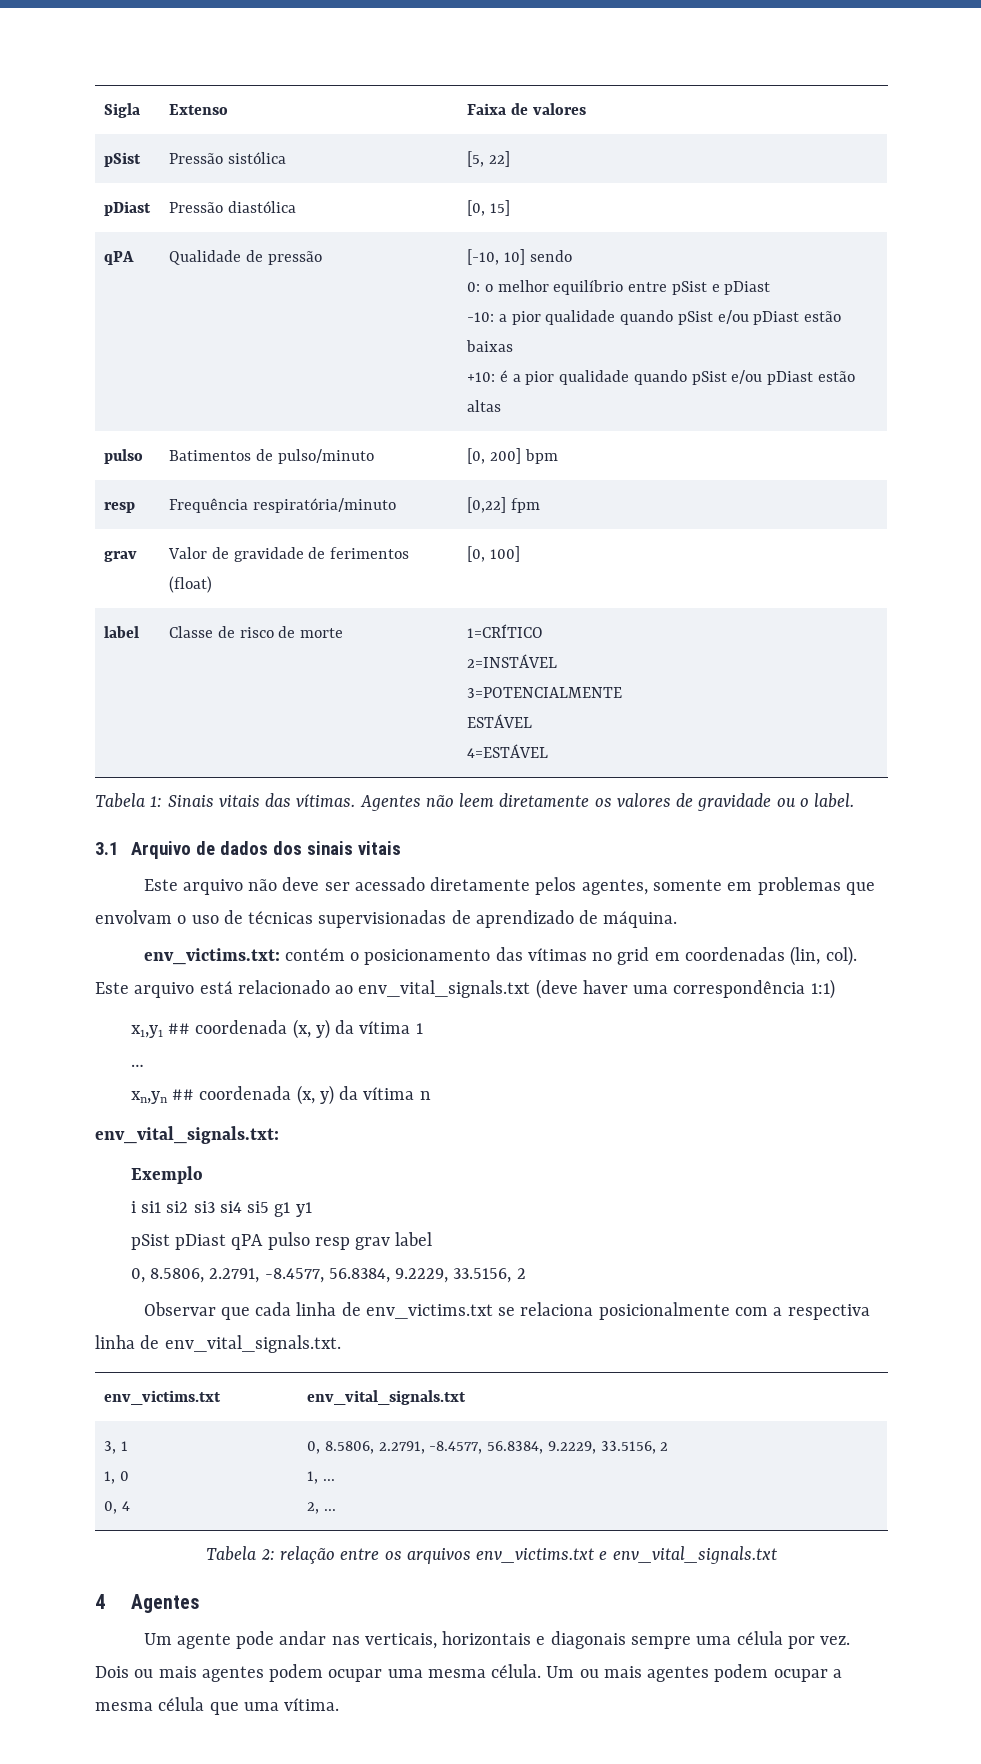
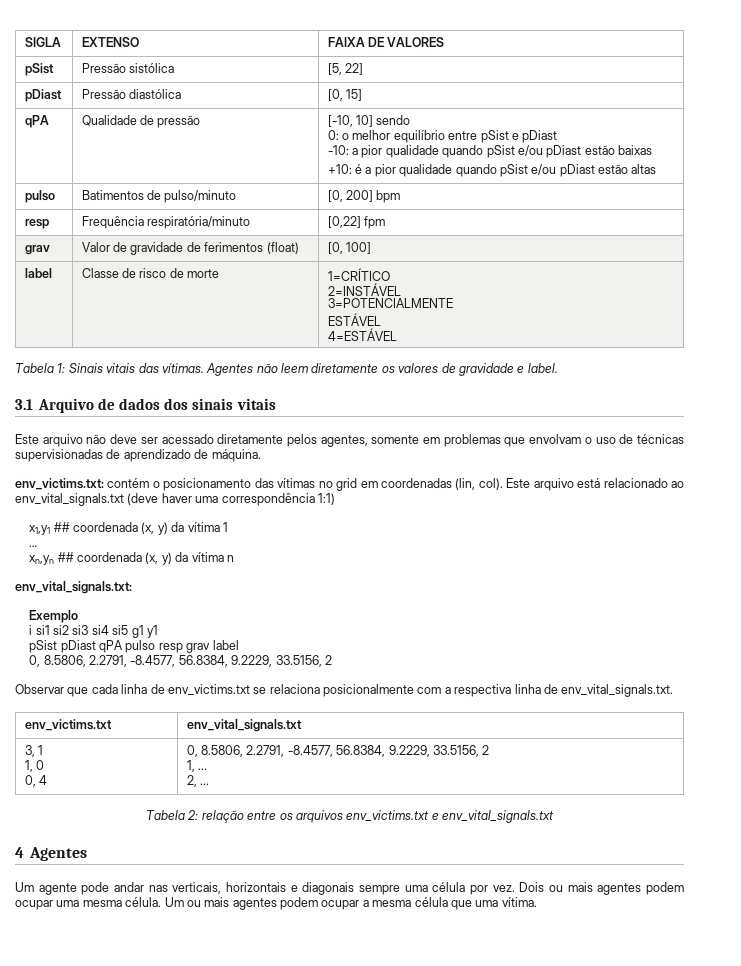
- Sigla | Extenso | Faixa de valores
+ SIGLA | EXTENSO | FAIXA DE VALORES
- Agentes não leem diretamente os valores de gravidade ou o label.
+ Agentes não leem diretamente os valores de gravidade e label.

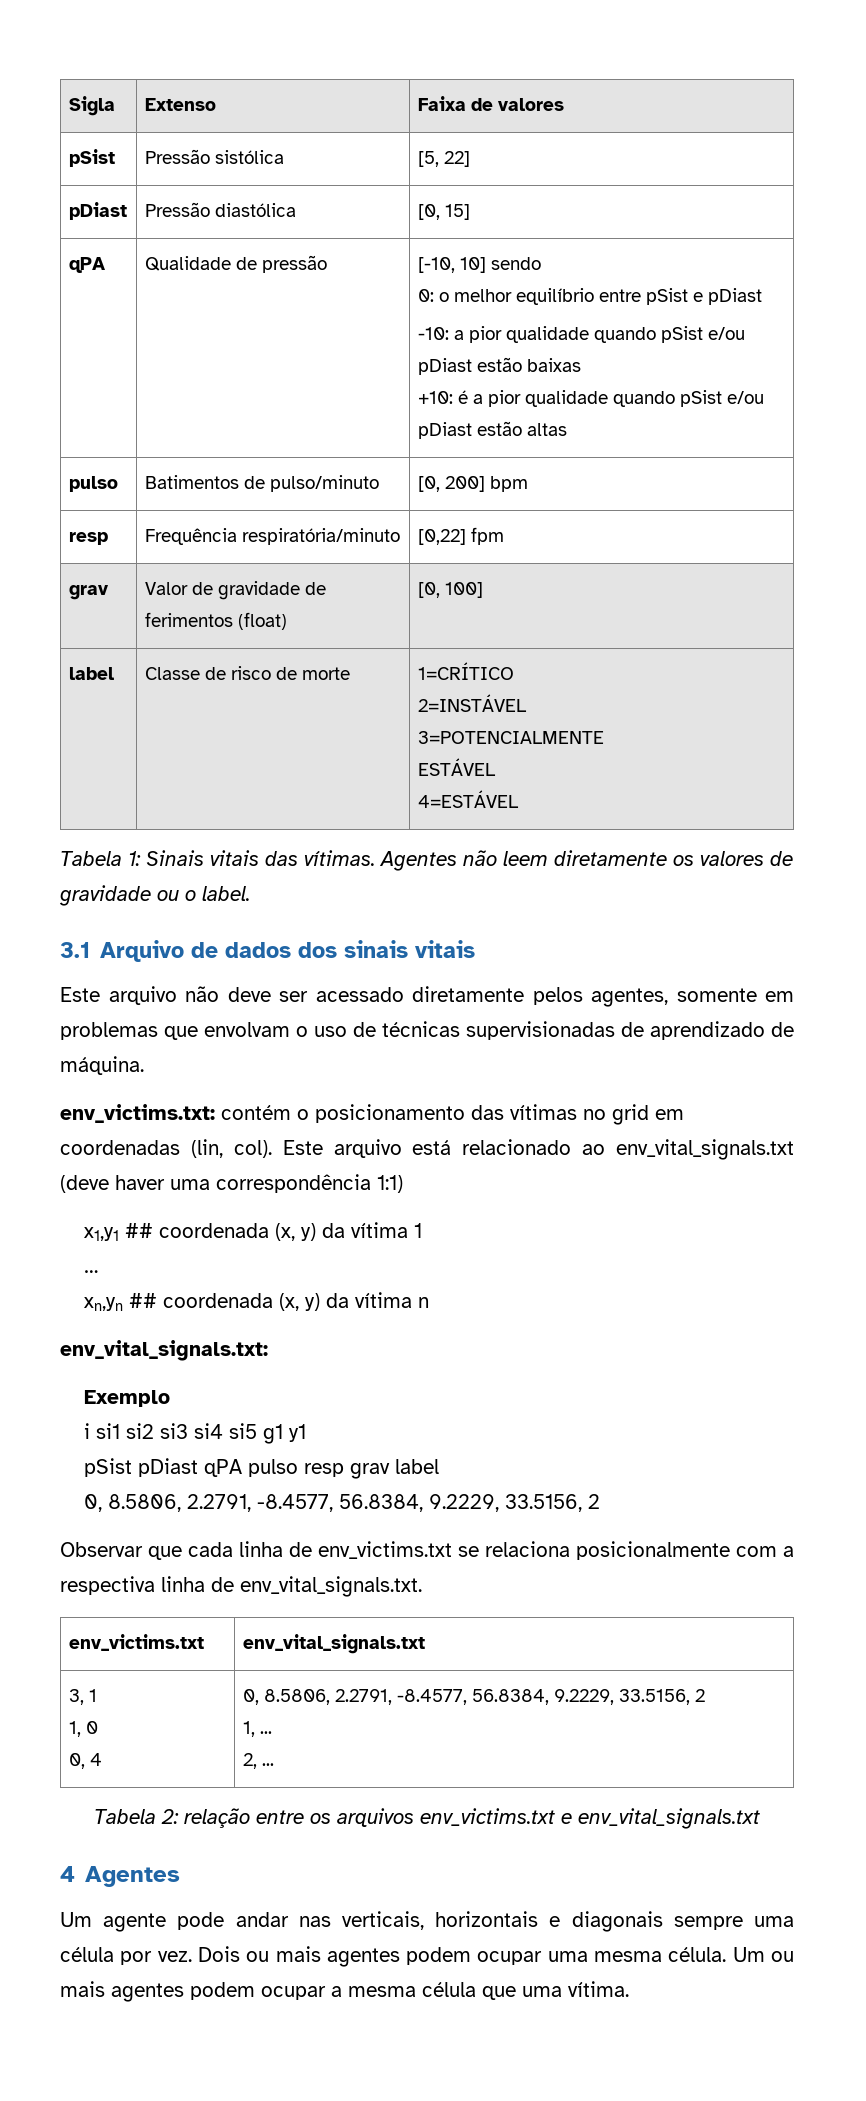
- SIGLA | EXTENSO | FAIXA DE VALORES
+ Sigla | Extenso | Faixa de valores
- Agentes não leem diretamente os valores de gravidade e label.
+ Agentes não leem diretamente os valores de gravidade ou o label.

